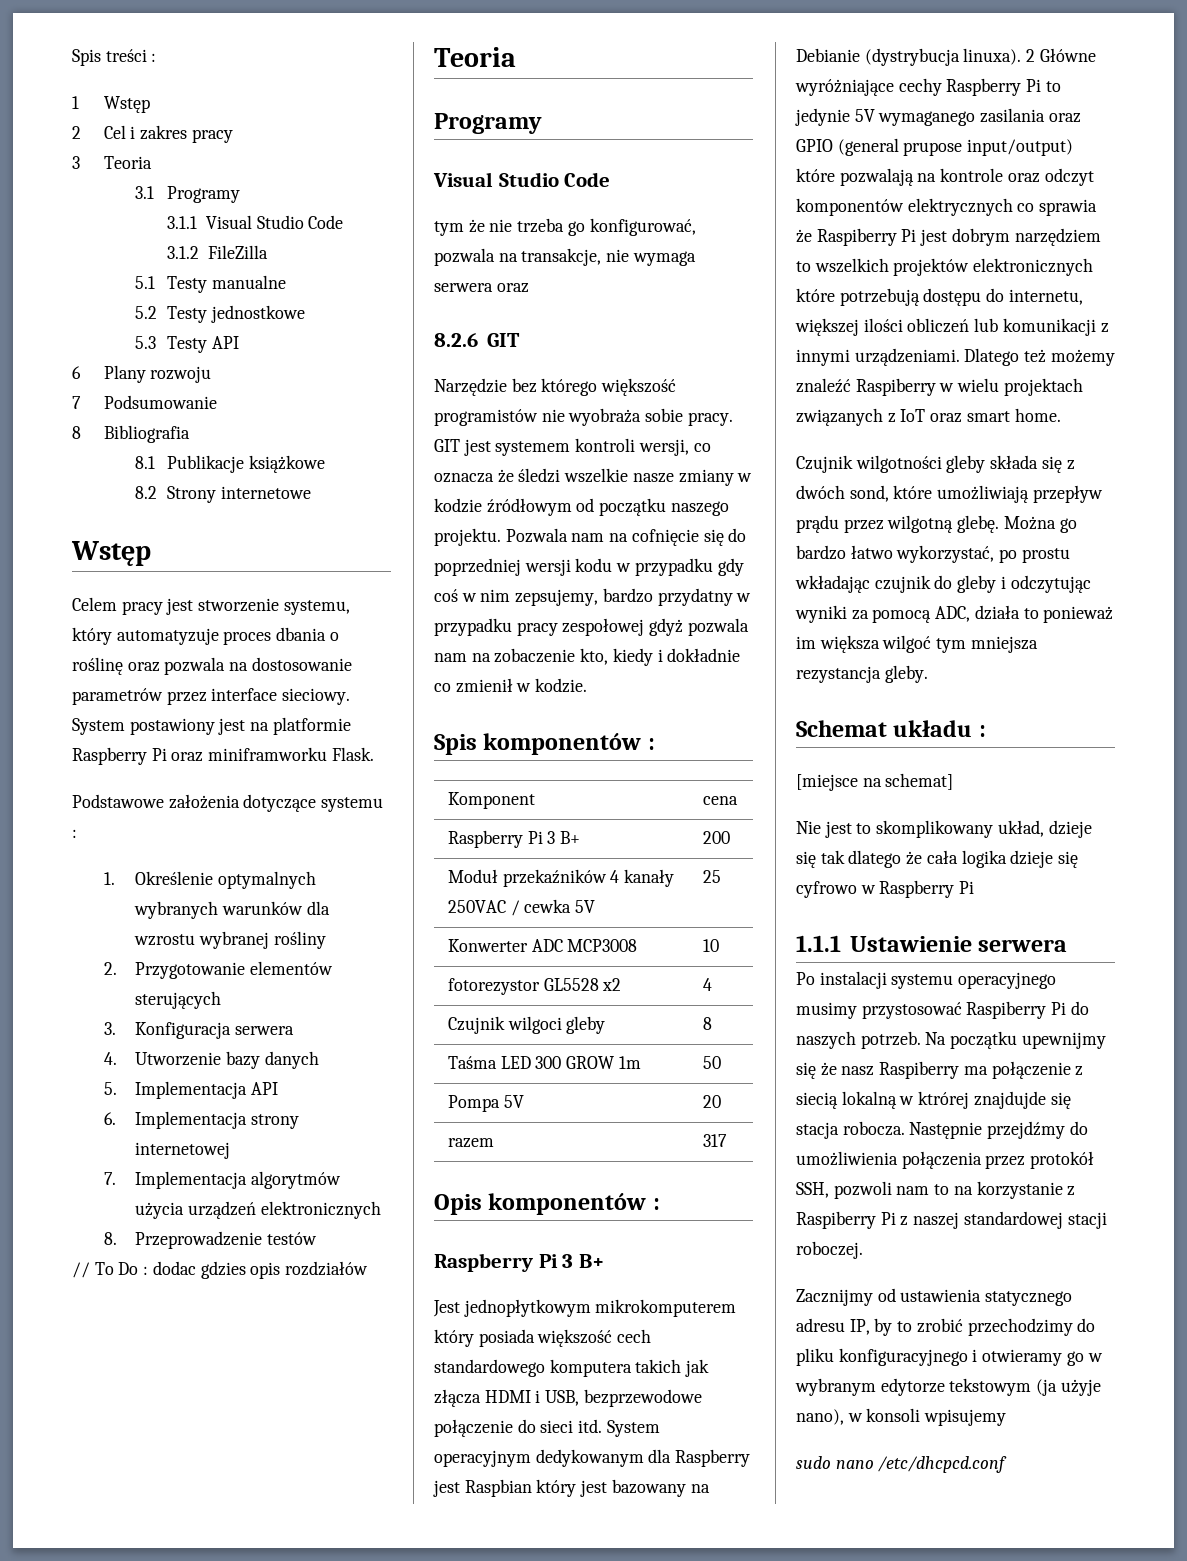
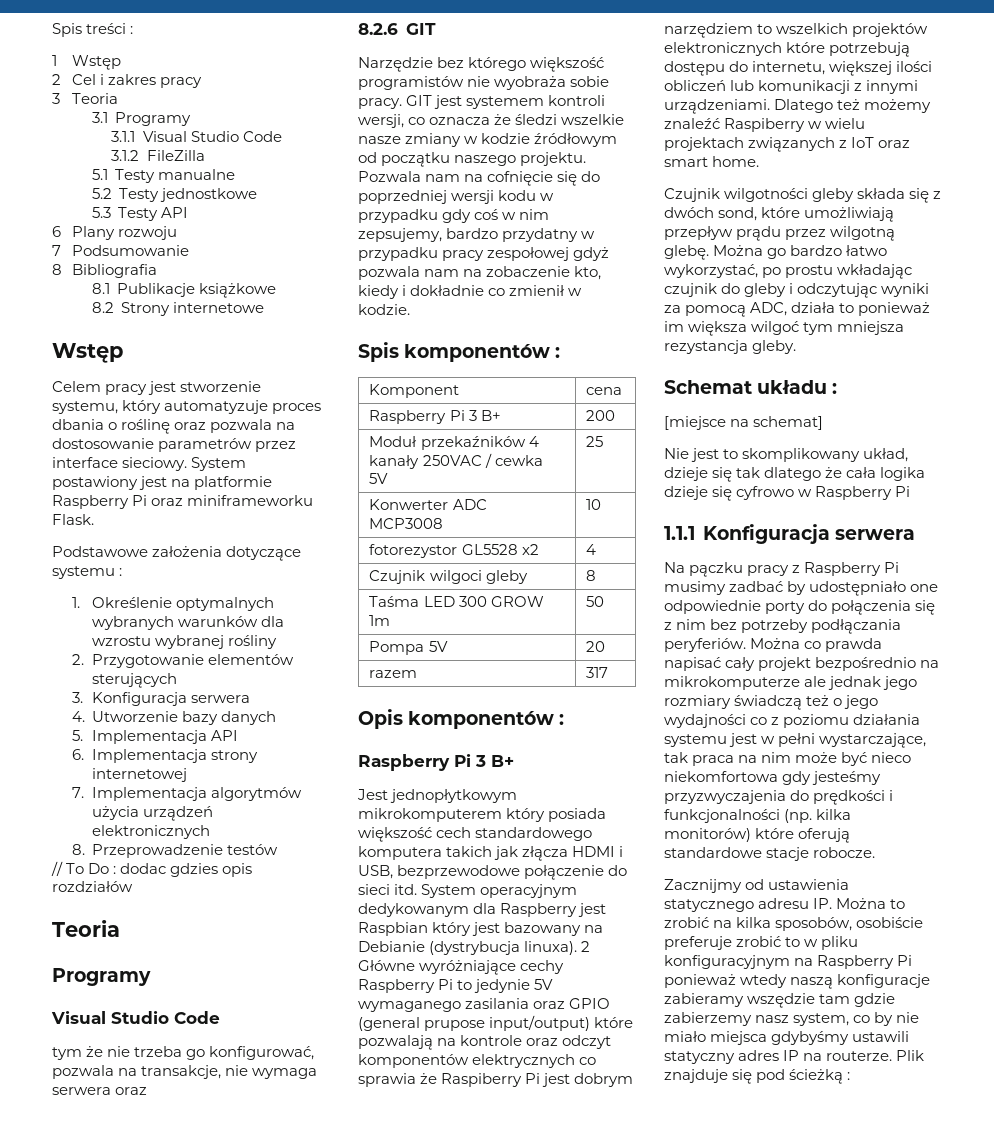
- System postawiony jest na platformie Raspberry Pi oraz miniframworku Flask.
+ System postawiony jest na platformie Raspberry Pi oraz miniframeworku Flask.
- 1.1.1 Ustawienie serwera
- Po instalacji systemu operacyjnego musimy przystosować Raspiberry Pi do naszych potrzeb. Na początku upewnijmy się że nasz Raspiberry ma połączenie z siecią lokalną w ktrórej znajdujde się stacja robocza. Następnie przejdźmy do umożliwienia połączenia przez protokół SSH, pozwoli nam to na korzystanie z Raspiberry Pi z naszej standardowej stacji roboczej.
+ 1.1.1 Konfiguracja serwera
+ Na pączku pracy z Raspberry Pi musimy zadbać by udostępniało one odpowiednie porty do połączenia się z nim bez potrzeby podłączania peryferiów. Można co prawda napisać cały projekt bezpośrednio na mikrokomputerze ale jednak jego rozmiary świadczą też o jego wydajności co z poziomu działania systemu jest w pełni wystarczające, tak praca na nim może być nieco niekomfortowa gdy jesteśmy przyzwyczajenia do prędkości i funkcjonalności (np. kilka monitorów) które oferują standardowe stacje robocze.
- Zacznijmy od ustawienia statycznego adresu IP, by to zrobić przechodzimy do pliku konfiguracyjnego i otwieramy go w wybranym edytorze tekstowym (ja użyje nano), w konsoli wpisujemy
- sudo nano /etc/dhcpcd.conf
+ Zacznijmy od ustawienia statycznego adresu IP. Można to zrobić na kilka sposobów, osobiście preferuje zrobić to w pliku konfiguracyjnym na Raspberry Pi ponieważ wtedy naszą konfiguracje zabieramy wszędzie tam gdzie zabierzemy nasz system, co by nie miało miejsca gdybyśmy ustawili statyczny adres IP na routerze. Plik znajduje się pod ścieżką :

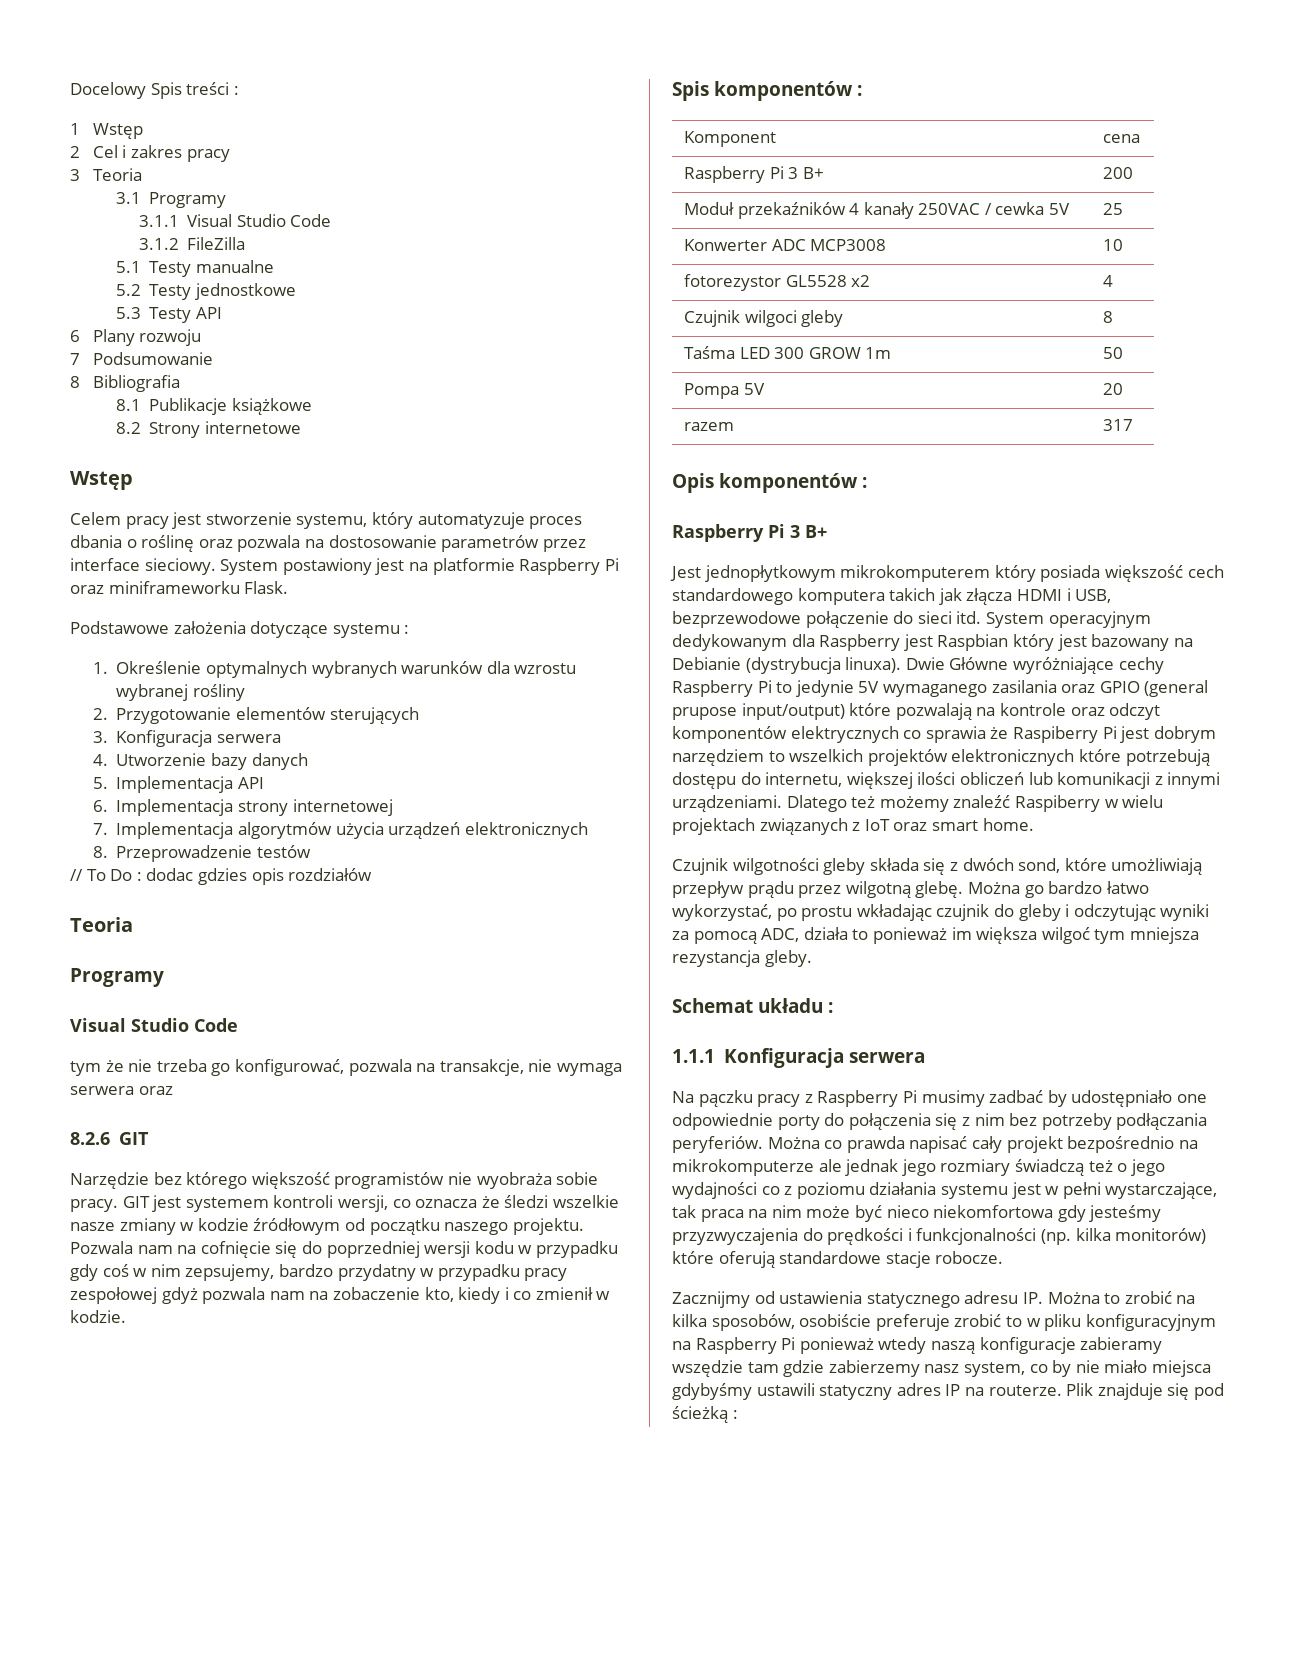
- Spis treści :
+ Docelowy Spis treści :
- Pozwala nam na cofnięcie się do poprzedniej wersji kodu w przypadku gdy coś w nim zepsujemy, bardzo przydatny w przypadku pracy zespołowej gdyż pozwala nam na zobaczenie kto, kiedy i dokładnie co zmienił w kodzie.
+ Pozwala nam na cofnięcie się do poprzedniej wersji kodu w przypadku gdy coś w nim zepsujemy, bardzo przydatny w przypadku pracy zespołowej gdyż pozwala nam na zobaczenie kto, kiedy i co zmienił w kodzie.
- 2 Główne wyróżniające cechy Raspberry Pi to jedynie 5V wymaganego zasilania oraz GPIO (general prupose input/output) które pozwalają na kontrole oraz odczyt komponentów elektrycznych co sprawia że Raspiberry Pi jest dobrym narzędziem to wszelkich projektów elektronicznych które potrzebują dostępu do internetu, większej ilości obliczeń lub komunikacji z innymi urządzeniami.
+ Dwie Główne wyróżniające cechy Raspberry Pi to jedynie 5V wymaganego zasilania oraz GPIO (general prupose input/output) które pozwalają na kontrole oraz odczyt komponentów elektrycznych co sprawia że Raspiberry Pi jest dobrym narzędziem to wszelkich projektów elektronicznych które potrzebują dostępu do internetu, większej ilości obliczeń lub komunikacji z innymi urządzeniami.
- [miejsce na schemat]
- Nie jest to skomplikowany układ, dzieje się tak dlatego że cała logika dzieje się cyfrowo w Raspberry Pi

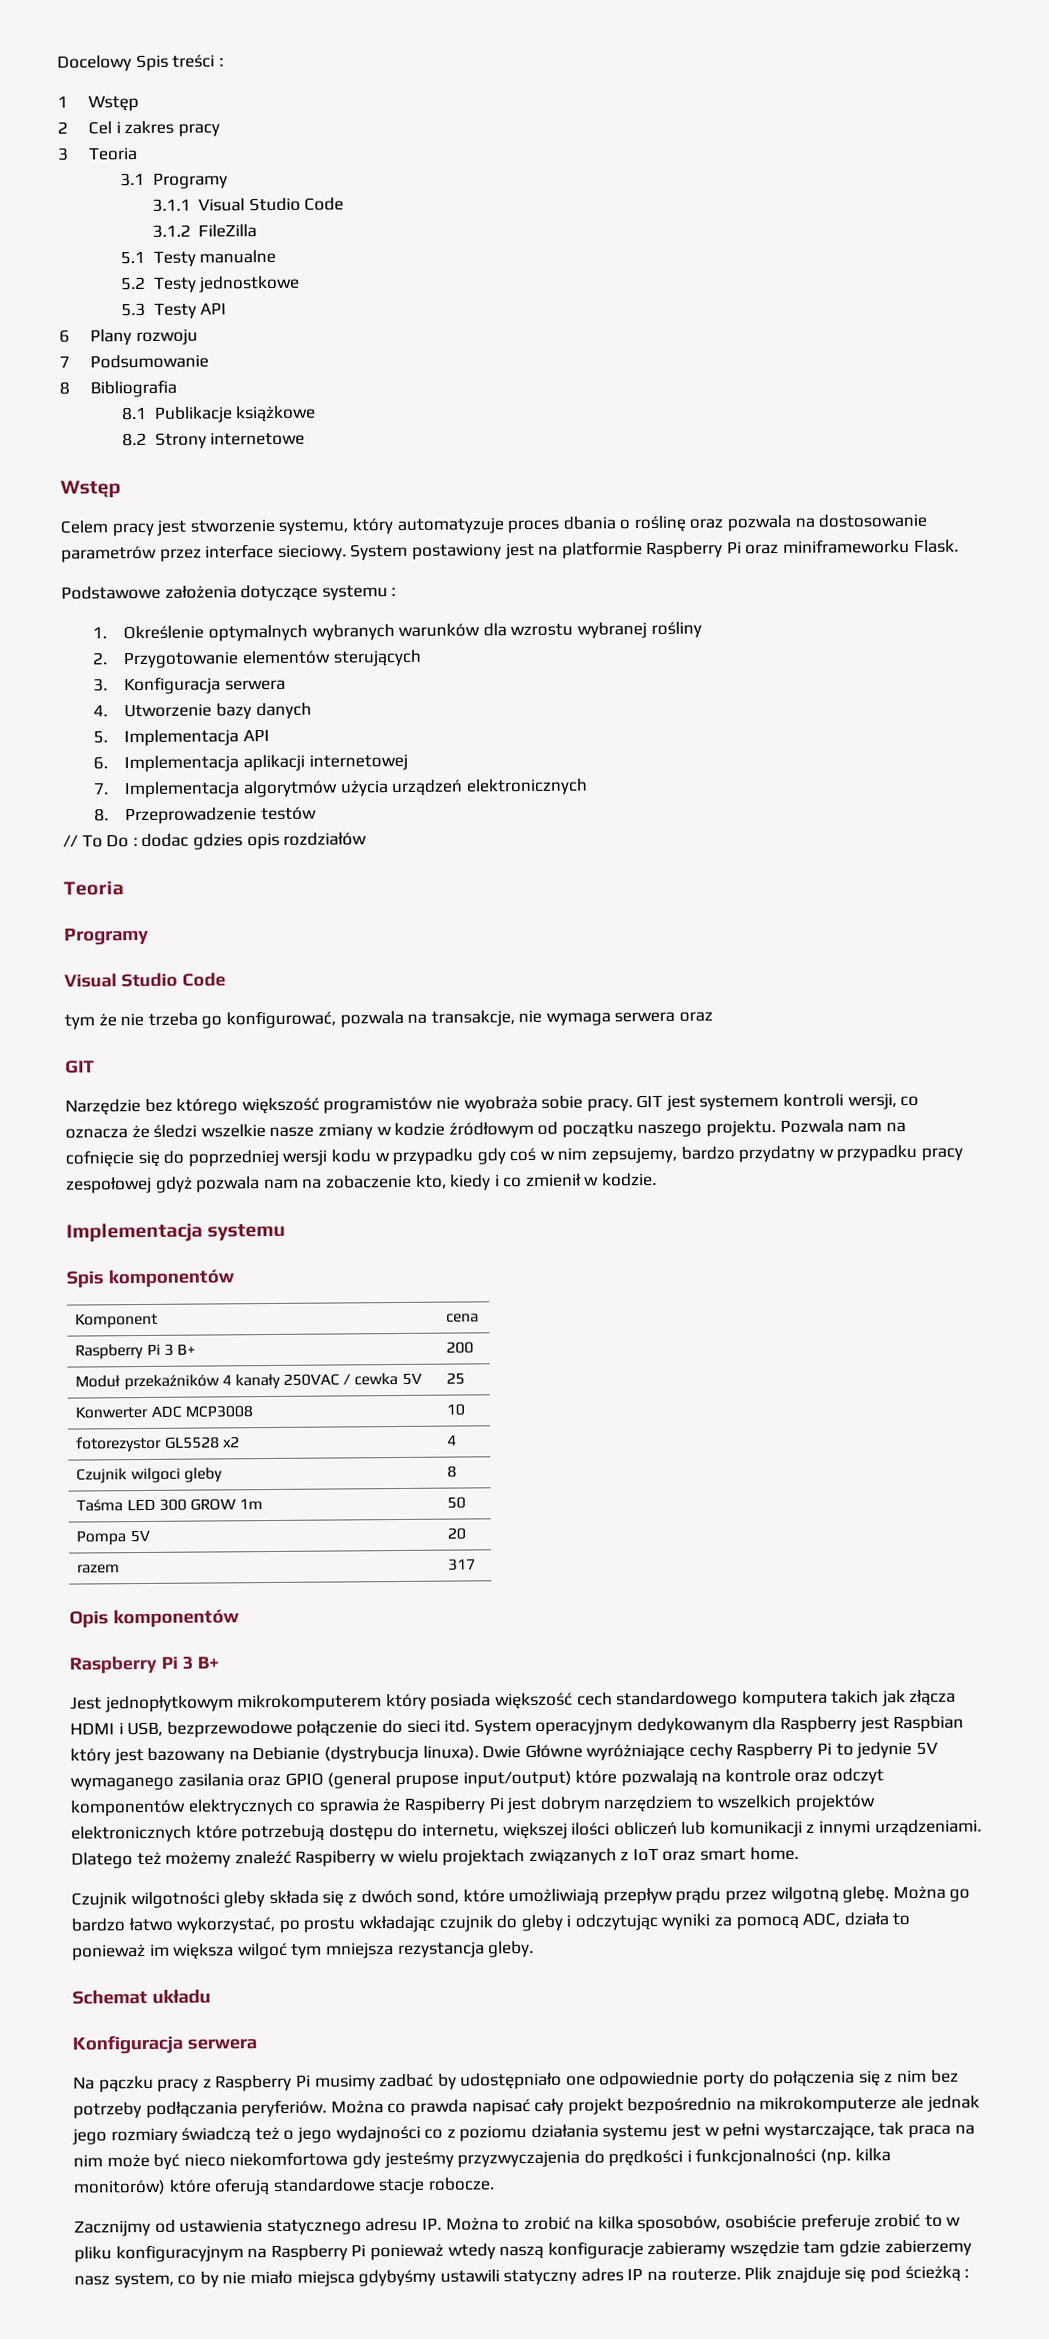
- 6. Implementacja strony internetowej
+ 6. Implementacja aplikacji internetowej
  tym że nie trzeba go konfigurować, pozwala na transakcje, nie wymaga serwera oraz
- 8.2.6 GIT
+ GIT
+ Implementacja systemu
- Spis komponentów :
+ Spis komponentów
- Opis komponentów :
+ Opis komponentów
- Schemat układu :
- 1.1.1 Konfiguracja serwera
+ Schemat układu
+ Konfiguracja serwera

